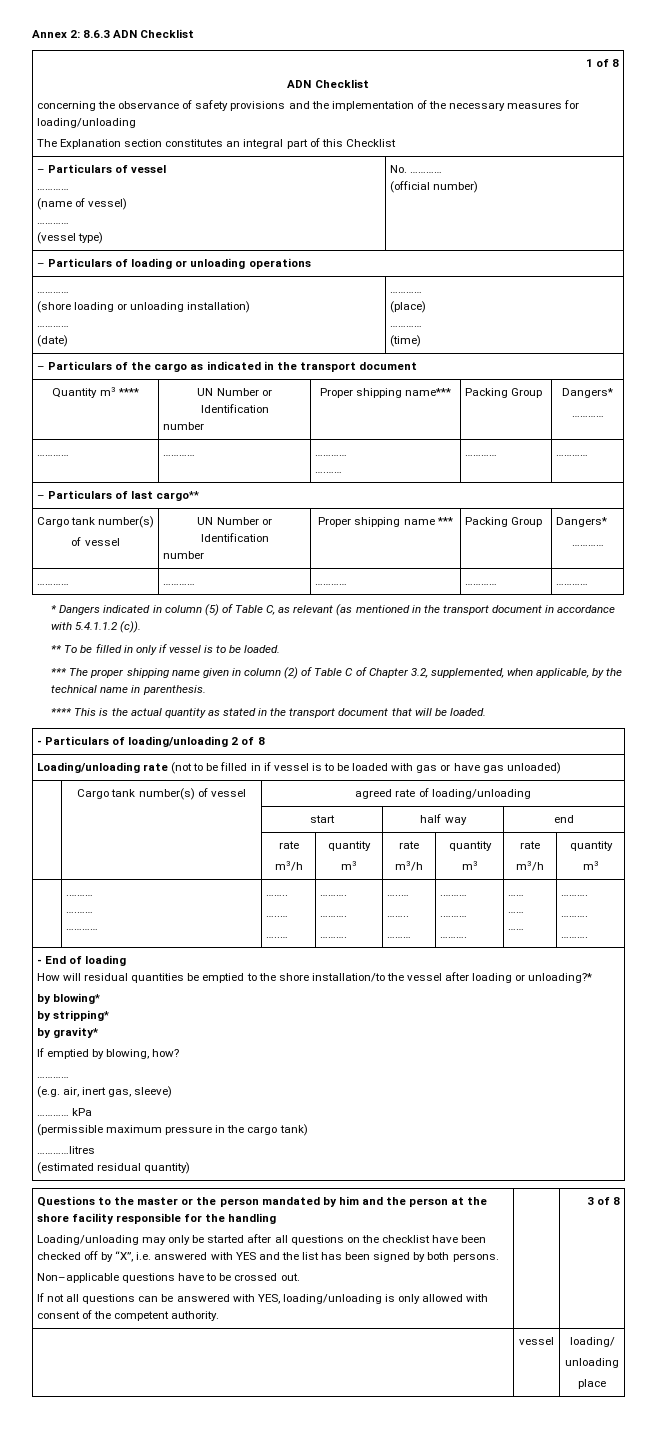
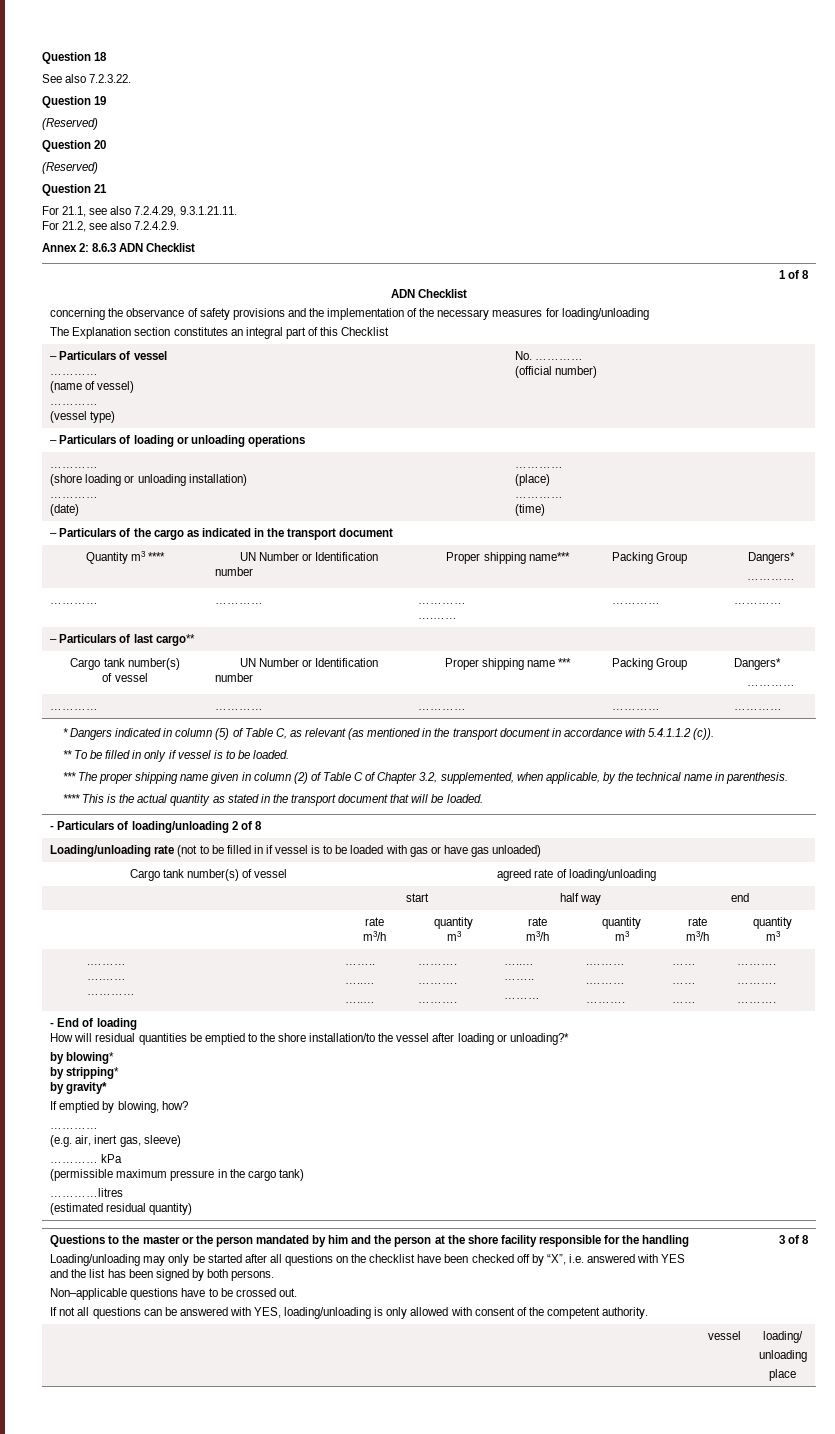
+ Question 18
+ See also 7.2.3.22.
+ Question 19
+ (Reserved)
+ Question 20
+ (Reserved)
+ Question 21
+ For 21.1, see also 7.2.4.29, 9.3.1.21.11.
+ For 21.2, see also 7.2.4.2.9.

